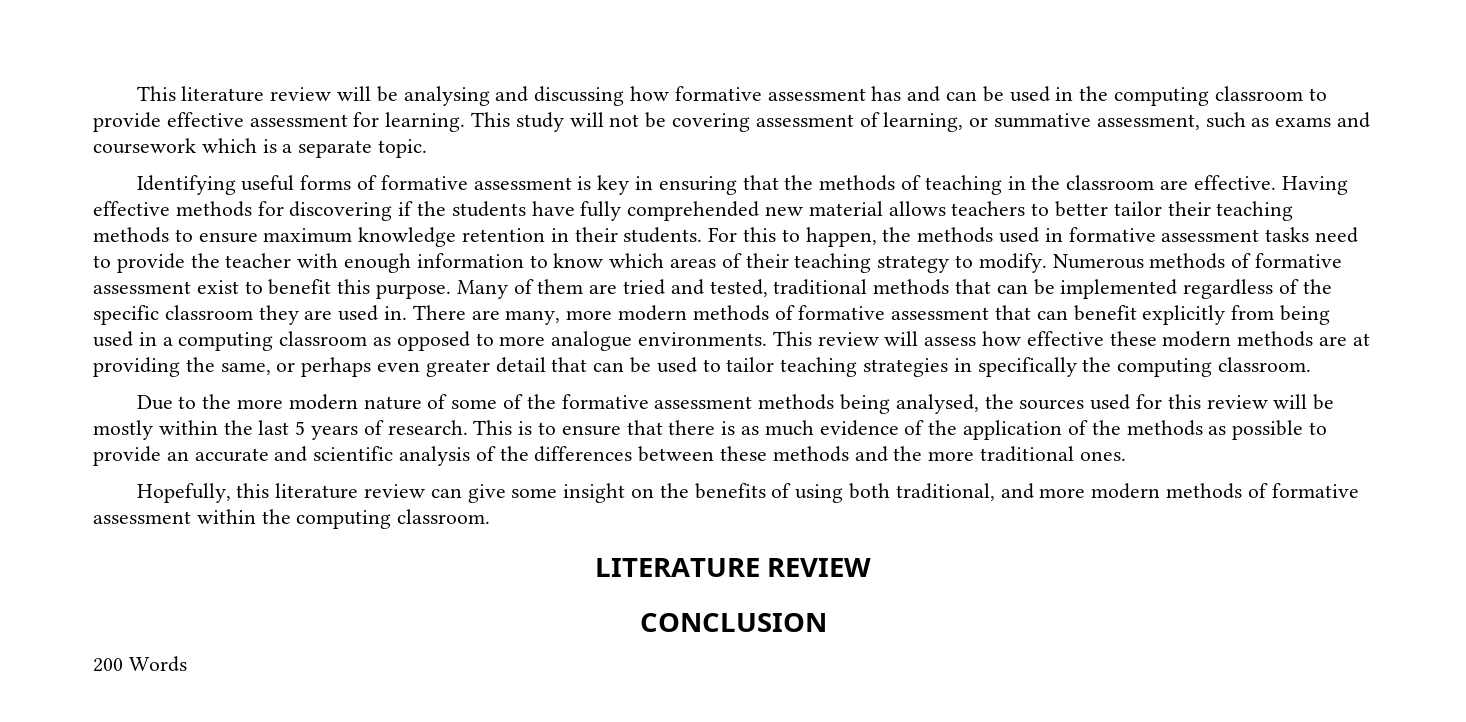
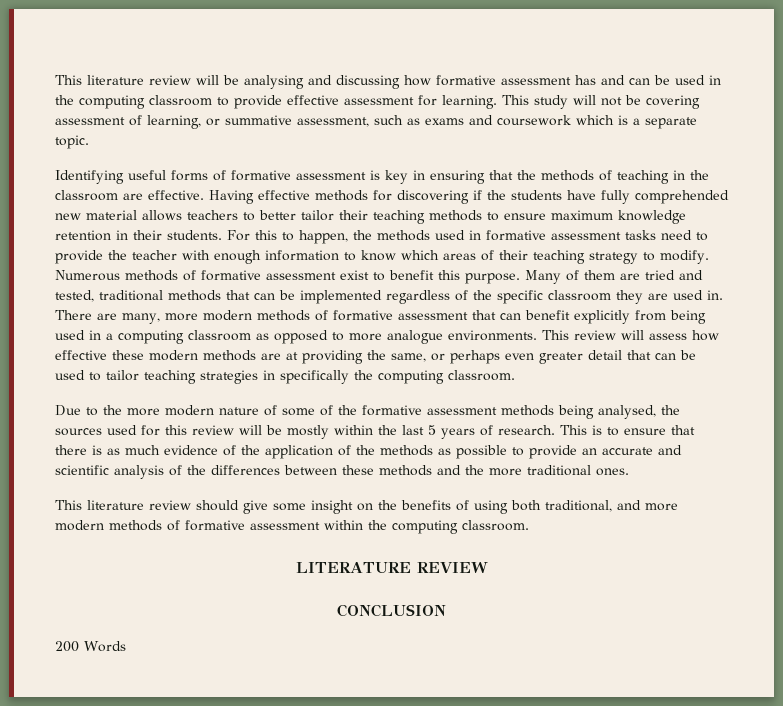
- Hopefully, this literature review can give some insight on the benefits of using both traditional, and more modern methods of formative assessment within the computing classroom.
+ This literature review should give some insight on the benefits of using both traditional, and more modern methods of formative assessment within the computing classroom.

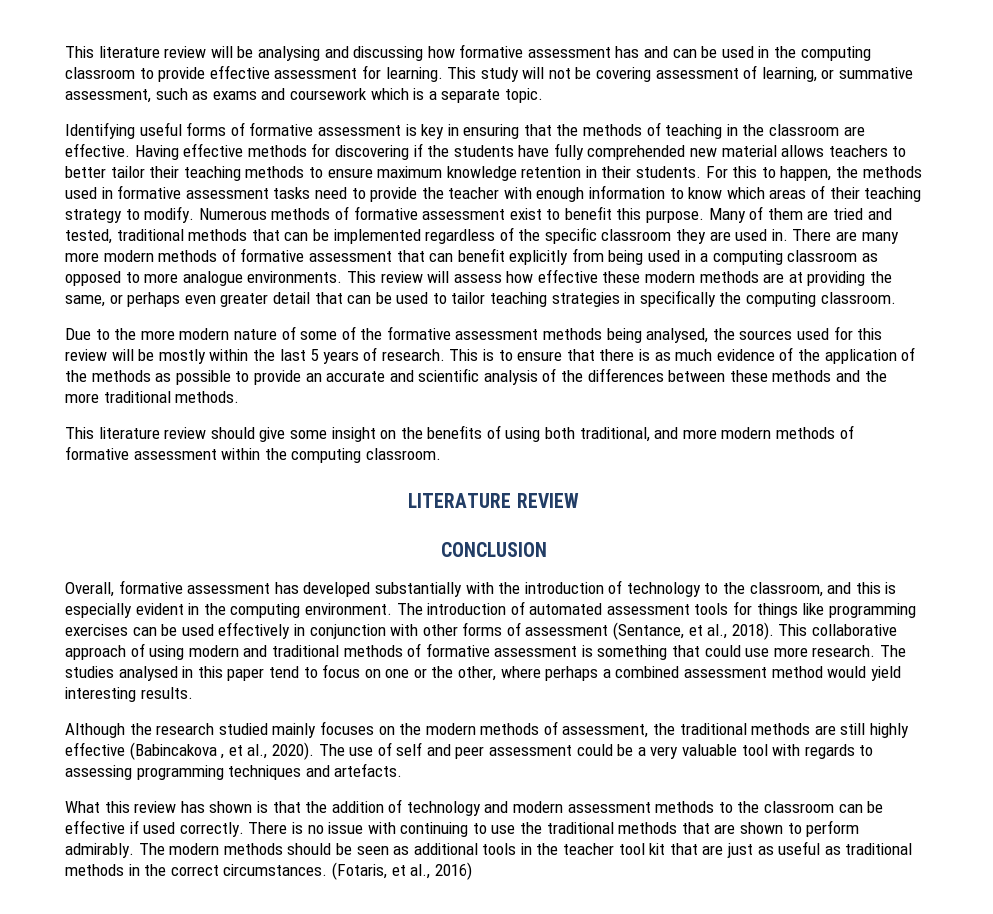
- There are many, more modern methods of formative assessment that can benefit explicitly from being used in a computing classroom as opposed to more analogue environments.
+ There are many more modern methods of formative assessment that can benefit explicitly from being used in a computing classroom as opposed to more analogue environments.
- This is to ensure that there is as much evidence of the application of the methods as possible to provide an accurate and scientific analysis of the differences between these methods and the more traditional ones.
+ This is to ensure that there is as much evidence of the application of the methods as possible to provide an accurate and scientific analysis of the differences between these methods and the more traditional methods.
- 200 Words
+ Overall, formative assessment has developed substantially with the introduction of technology to the classroom, and this is especially evident in the computing environment. The introduction of automated assessment tools for things like programming exercises can be used effectively in conjunction with other forms of assessment (Sentance, et al., 2018). This collaborative approach of using modern and traditional methods of formative assessment is something that could use more research. The studies analysed in this paper tend to focus on one or the other, where perhaps a combined assessment method would yield interesting results.
+ Although the research studied mainly focuses on the modern methods of assessment, the traditional methods are still highly effective (Babincakova , et al., 2020). The use of self and peer assessment could be a very valuable tool with regards to assessing programming techniques and artefacts.
+ What this review has shown is that the addition of technology and modern assessment methods to the classroom can be effective if used correctly. There is no issue with continuing to use the traditional methods that are shown to perform admirably. The modern methods should be seen as additional tools in the teacher tool kit that are just as useful as traditional methods in the correct circumstances. (Fotaris, et al., 2016)

